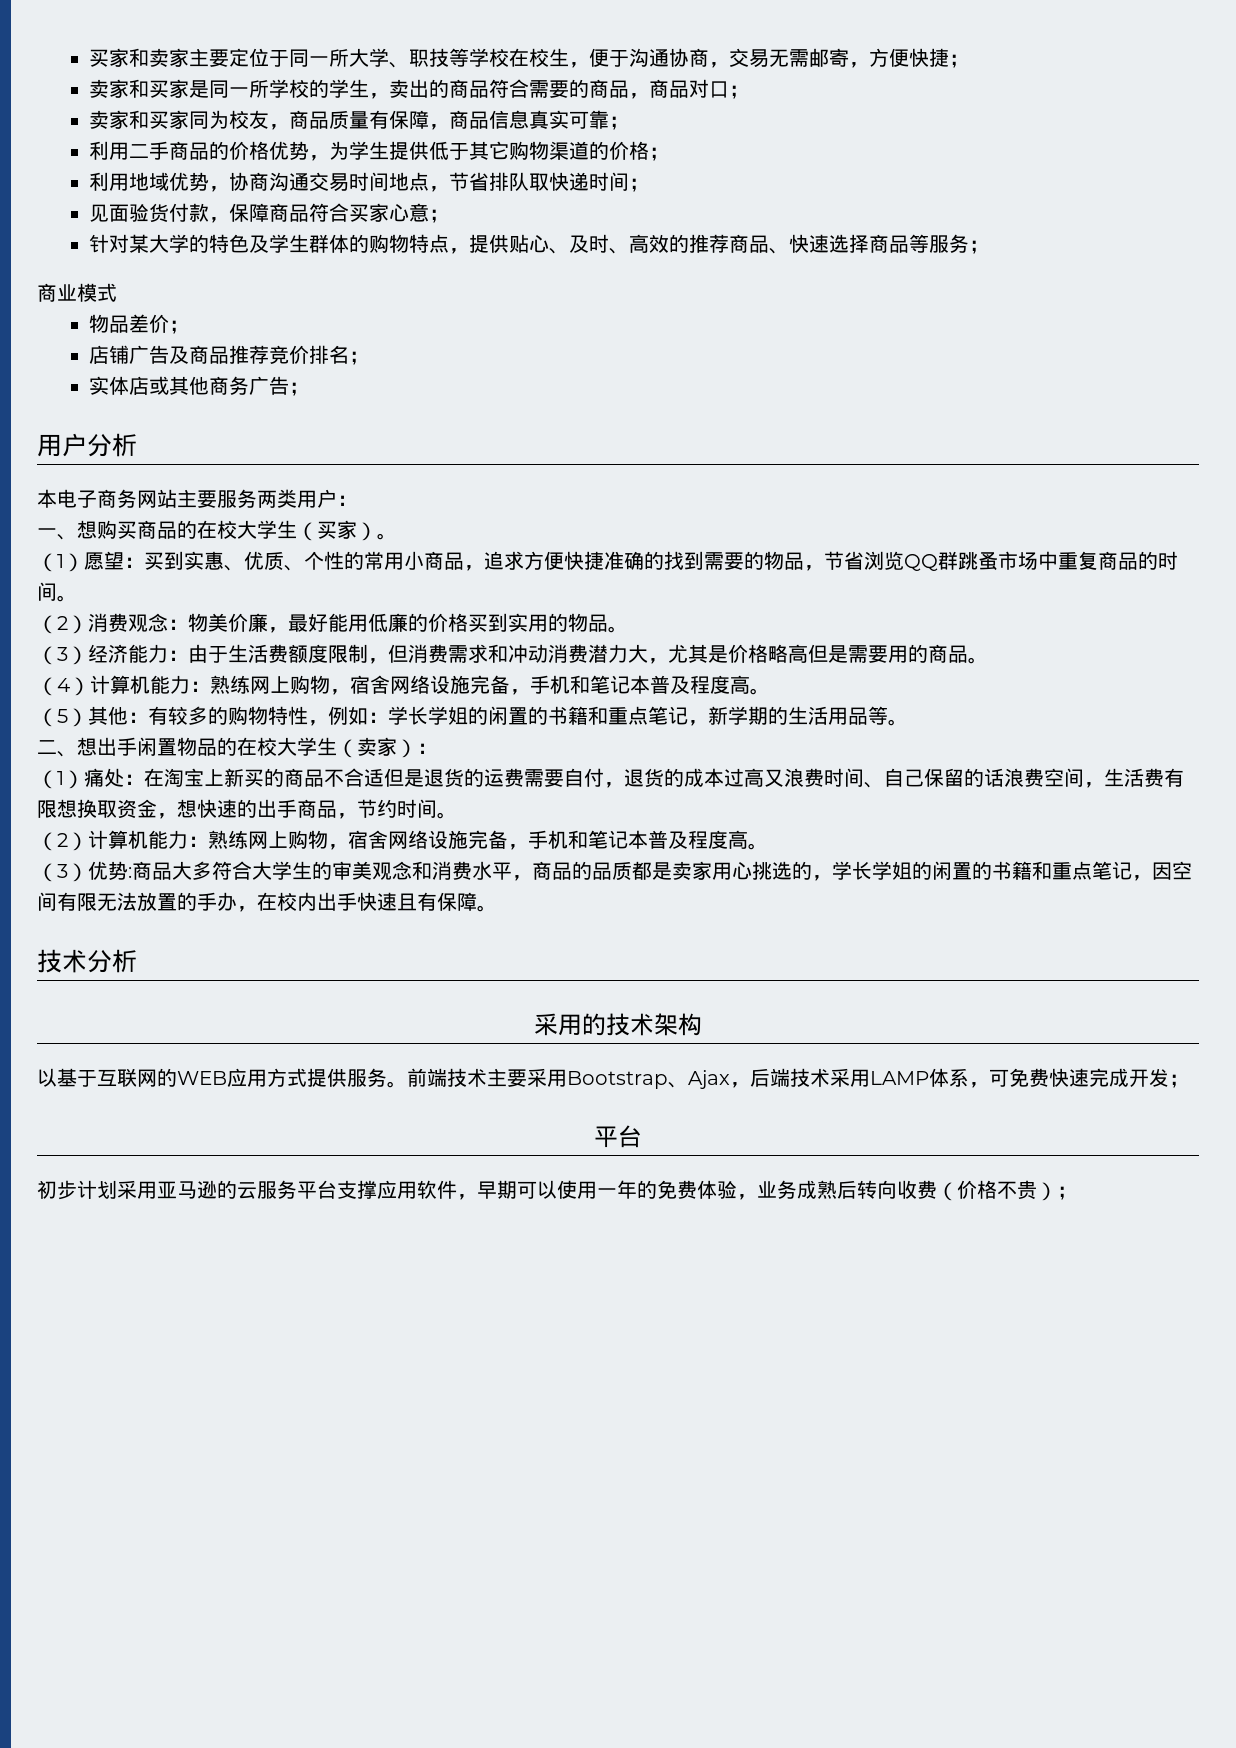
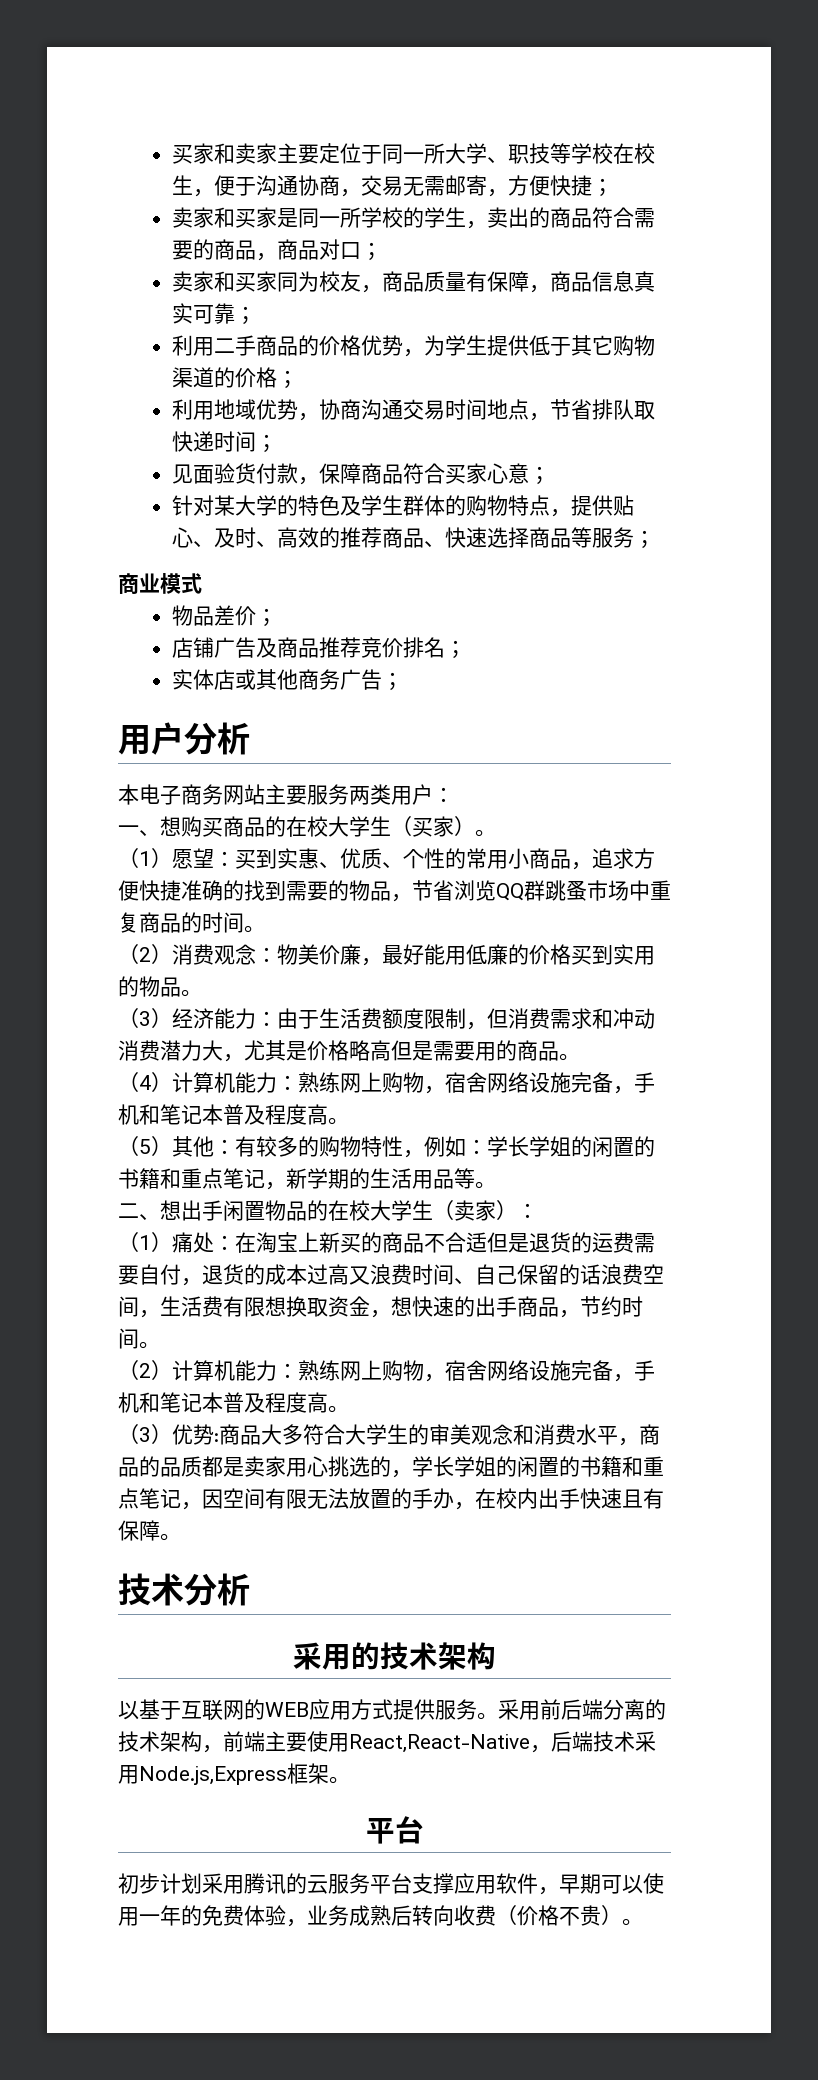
- 前端技术主要采用Bootstrap、Ajax，后端技术采用LAMP体系，可免费快速完成开发；
+ 采用前后端分离的技术架构，前端主要使用React,React-Native，后端技术采用Node.js,Express框架。
- 初步计划采用亚马逊的云服务平台支撑应用软件，早期可以使用一年的免费体验，业务成熟后转向收费（价格不贵）；
+ 初步计划采用腾讯的云服务平台支撑应用软件，早期可以使用一年的免费体验，业务成熟后转向收费（价格不贵）。

